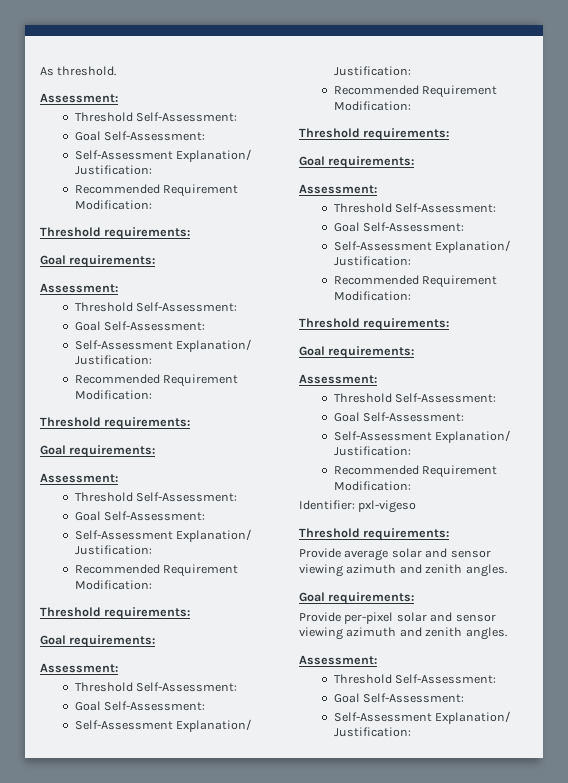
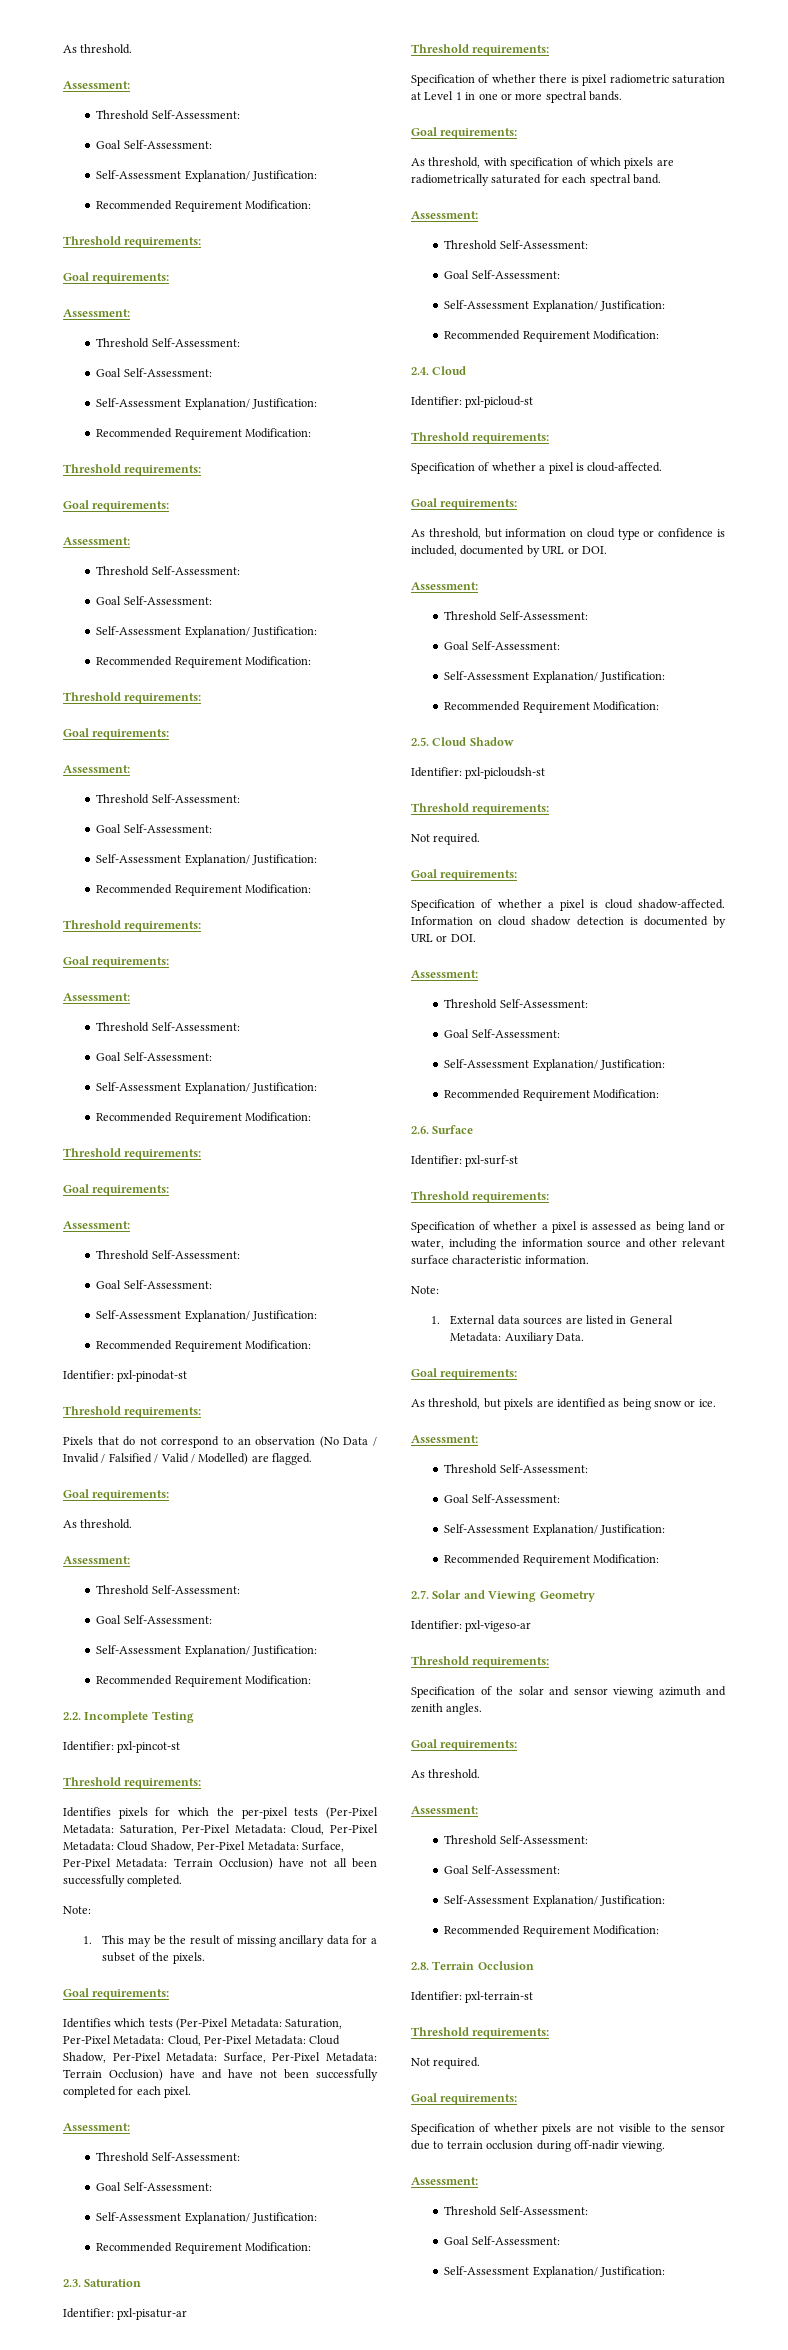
- Identifier: pxl-vigeso
+ Identifier: pxl-pinodat-st
  Threshold requirements:
- Provide average solar and sensor viewing azimuth and zenith angles.
+ Pixels that do not correspond to an observation (No Data / Invalid / Falsified / Valid / Modelled) are flagged.
  Goal requirements:
- Provide per-pixel solar and sensor viewing azimuth and zenith angles.
+ As threshold.
+ Assessment:
+ Threshold Self-Assessment:
+ Goal Self-Assessment:
+ Self-Assessment Explanation/ Justification:
+ Recommended Requirement Modification:
+ 2.2. Incomplete Testing
+ Identifier: pxl-pincot-st
+ Threshold requirements:
+ Identifies pixels for which the per-pixel tests (Per-Pixel Metadata: Saturation, Per-Pixel Metadata: Cloud, Per-Pixel Metadata: Cloud Shadow, Per-Pixel Metadata: Surface, Per-Pixel Metadata: Terrain Occlusion) have not all been successfully completed.
+ Note:
+ 1. This may be the result of missing ancillary data for a subset of the pixels.
+ Goal requirements:
+ Identifies which tests (Per-Pixel Metadata: Saturation, Per-Pixel Metadata: Cloud, Per-Pixel Metadata: Cloud Shadow, Per-Pixel Metadata: Surface, Per-Pixel Metadata: Terrain Occlusion) have and have not been successfully completed for each pixel.
+ Assessment:
+ Threshold Self-Assessment:
+ Goal Self-Assessment:
+ Self-Assessment Explanation/ Justification:
+ Recommended Requirement Modification:
+ 2.3. Saturation
+ Identifier: pxl-pisatur-ar
+ Threshold requirements:
+ Specification of whether there is pixel radiometric saturation at Level 1 in one or more spectral bands.
+ Goal requirements:
+ As threshold, with specification of which pixels are radiometrically saturated for each spectral band.
+ Assessment:
+ Threshold Self-Assessment:
+ Goal Self-Assessment:
+ Self-Assessment Explanation/ Justification:
+ Recommended Requirement Modification:
+ 2.4. Cloud
+ Identifier: pxl-picloud-st
+ Threshold requirements:
+ Specification of whether a pixel is cloud-affected.
+ Goal requirements:
+ As threshold, but information on cloud type or confidence is included, documented by URL or DOI.
+ Assessment:
+ Threshold Self-Assessment:
+ Goal Self-Assessment:
+ Self-Assessment Explanation/ Justification:
+ Recommended Requirement Modification:
+ 2.5. Cloud Shadow
+ Identifier: pxl-picloudsh-st
+ Threshold requirements:
+ Not required.
+ Goal requirements:
+ Specification of whether a pixel is cloud shadow-affected. Information on cloud shadow detection is documented by URL or DOI.
+ Assessment:
+ Threshold Self-Assessment:
+ Goal Self-Assessment:
+ Self-Assessment Explanation/ Justification:
+ Recommended Requirement Modification:
+ 2.6. Surface
+ Identifier: pxl-surf-st
+ Threshold requirements:
+ Specification of whether a pixel is assessed as being land or water, including the information source and other relevant surface characteristic information.
+ Note:
+ 1. External data sources are listed in General Metadata: Auxiliary Data.
+ Goal requirements:
+ As threshold, but pixels are identified as being snow or ice.
+ Assessment:
+ Threshold Self-Assessment:
+ Goal Self-Assessment:
+ Self-Assessment Explanation/ Justification:
+ Recommended Requirement Modification:
+ 2.7. Solar and Viewing Geometry
+ Identifier: pxl-vigeso-ar
+ Threshold requirements:
+ Specification of the solar and sensor viewing azimuth and zenith angles.
+ Goal requirements:
+ As threshold.
+ Assessment:
+ Threshold Self-Assessment:
+ Goal Self-Assessment:
+ Self-Assessment Explanation/ Justification:
+ Recommended Requirement Modification:
+ 2.8. Terrain Occlusion
+ Identifier: pxl-terrain-st
+ Threshold requirements:
+ Not required.
+ Goal requirements:
+ Specification of whether pixels are not visible to the sensor due to terrain occlusion during off-nadir viewing.

